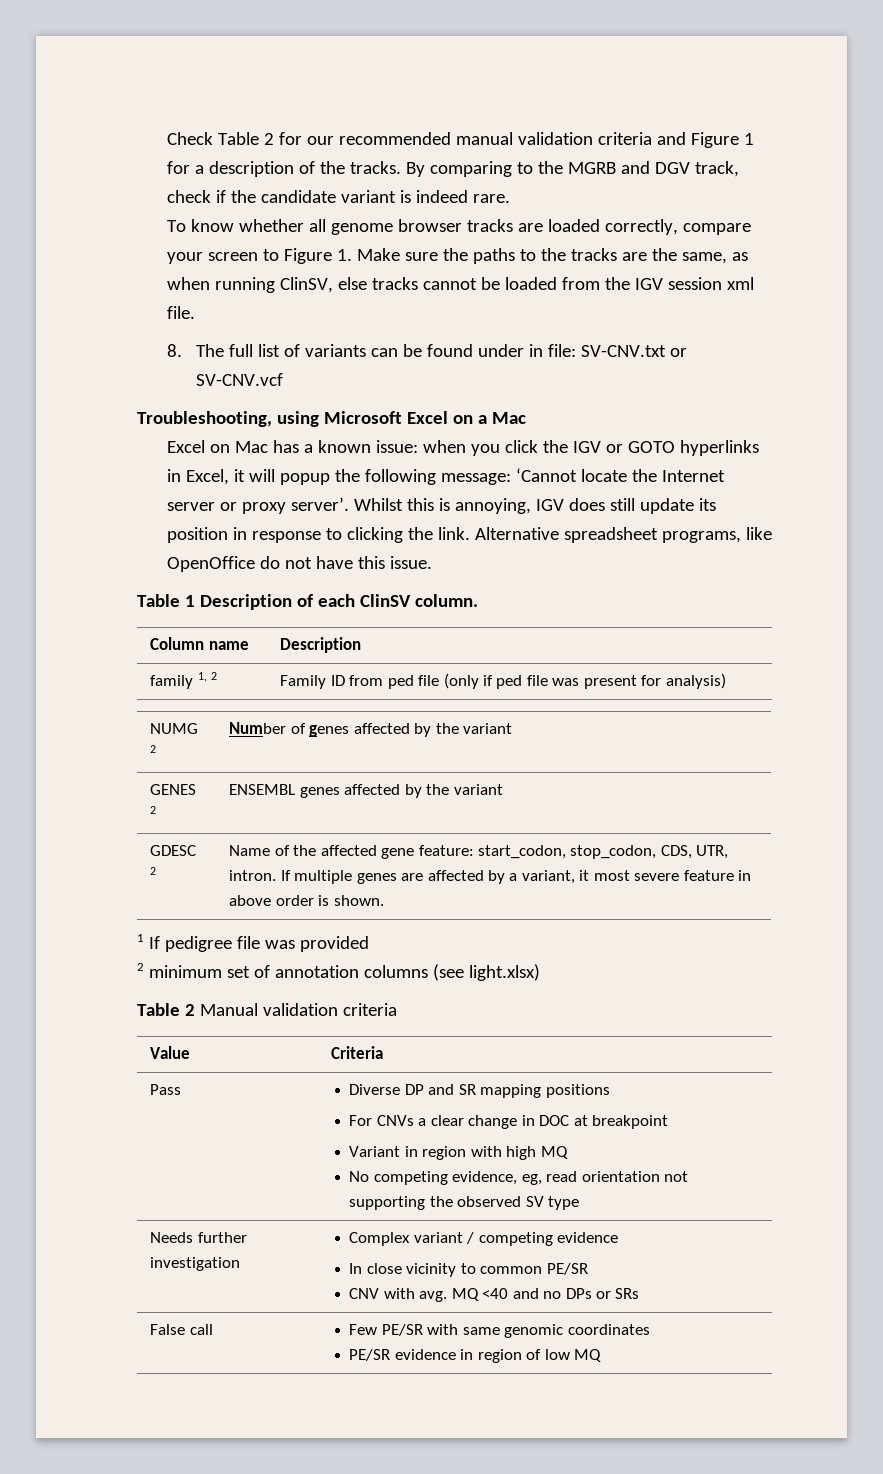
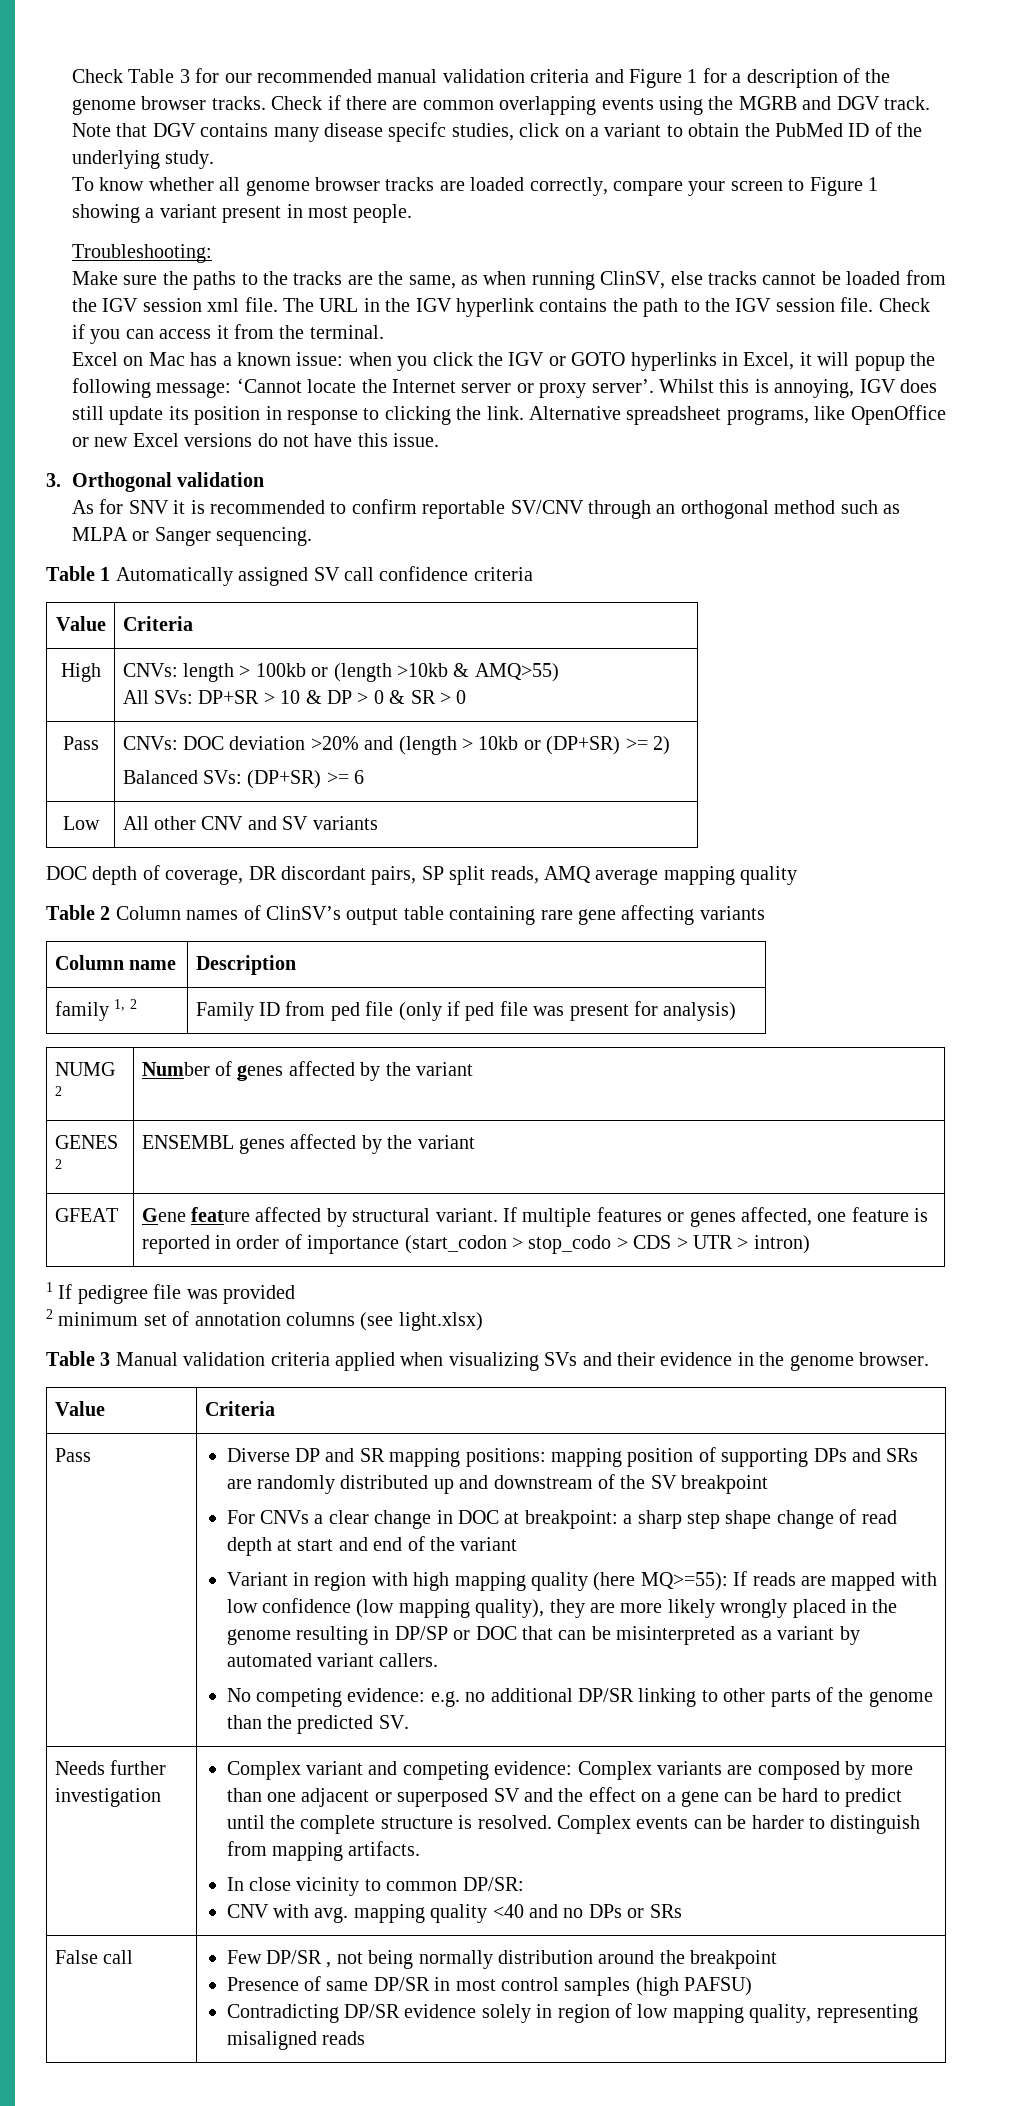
- Check Table 2 for our recommended manual validation criteria and Figure 1 for a description of the tracks. By comparing to the MGRB and DGV track, check if the candidate variant is indeed rare.
+ Check Table 3 for our recommended manual validation criteria and Figure 1 for a description of the genome browser tracks. Check if there are common overlapping events using the MGRB and DGV track. Note that DGV contains many disease specifc studies, click on a variant to obtain the PubMed ID of the underlying study.
- To know whether all genome browser tracks are loaded correctly, compare your screen to Figure 1. Make sure the paths to the tracks are the same, as when running ClinSV, else tracks cannot be loaded from the IGV session xml file.
- 8. The full list of variants can be found under in file: SV-CNV.txt or SV-CNV.vcf
- Troubleshooting, using Microsoft Excel on a Mac
+ To know whether all genome browser tracks are loaded correctly, compare your screen to Figure 1 showing a variant present in most people.
+ Troubleshooting:
+ Make sure the paths to the tracks are the same, as when running ClinSV, else tracks cannot be loaded from the IGV session xml file. The URL in the IGV hyperlink contains the path to the IGV session file. Check if you can access it from the terminal.
- Alternative spreadsheet programs, like OpenOffice do not have this issue.
+ Alternative spreadsheet programs, like OpenOffice or new Excel versions do not have this issue.
- Table 1 Description of each ClinSV column.
+ 3. Orthogonal validation
+ As for SNV it is recommended to confirm reportable SV/CNV through an orthogonal method such as MLPA or Sanger sequencing.
+ Table 1 Automatically assigned SV call confidence criteria
+ Value | Criteria
+ High | CNVs: length > 100kb or (length >10kb & AMQ>55)
+ All SVs: DP+SR > 10 & DP > 0 & SR > 0
+ Pass | CNVs: DOC deviation >20% and (length > 10kb or (DP+SR) >= 2)
+ Balanced SVs: (DP+SR) >= 6
+ Low | All other CNV and SV variants
+ DOC depth of coverage, DR discordant pairs, SP split reads, AMQ average mapping quality
+ Table 2 Column names of ClinSV’s output table containing rare gene affecting variants
- GDESC 2 | Name of the affected gene feature: start_codon, stop_codon, CDS, UTR, intron. If multiple genes are affected by a variant, it most severe feature in above order is shown.
+ GFEAT | Gene feature affected by structural variant. If multiple features or genes affected, one feature is reported in order of importance (start_codon > stop_codo > CDS > UTR > intron)
- Table 2 Manual validation criteria
+ Table 3 Manual validation criteria applied when visualizing SVs and their evidence in the genome browser.
- Diverse DP and SR mapping positions
+ Diverse DP and SR mapping positions: mapping position of supporting DPs and SRs are randomly distributed up and downstream of the SV breakpoint
- For CNVs a clear change in DOC at breakpoint
+ For CNVs a clear change in DOC at breakpoint: a sharp step shape change of read depth at start and end of the variant
- Variant in region with high MQ
- No competing evidence, eg, read orientation not supporting the observed SV type
+ Variant in region with high mapping quality (here MQ>=55): If reads are mapped with low confidence (low mapping quality), they are more likely wrongly placed in the genome resulting in DP/SP or DOC that can be misinterpreted as a variant by automated variant callers.
+ No competing evidence: e.g. no additional DP/SR linking to other parts of the genome than the predicted SV.
- Complex variant / competing evidence
+ Complex variant and competing evidence: Complex variants are composed by more than one adjacent or superposed SV and the effect on a gene can be hard to predict until the complete structure is resolved. Complex events can be harder to distinguish from mapping artifacts.
- In close vicinity to common PE/SR
+ In close vicinity to common DP/SR:
- CNV with avg. MQ <40 and no DPs or SRs
+ CNV with avg. mapping quality <40 and no DPs or SRs
- False call | Few PE/SR with same genomic coordinates
- PE/SR evidence in region of low MQ
+ False call | Few DP/SR , not being normally distribution around the breakpoint
+ Presence of same DP/SR in most control samples (high PAFSU)
+ Contradicting DP/SR evidence solely in region of low mapping quality, representing misaligned reads

